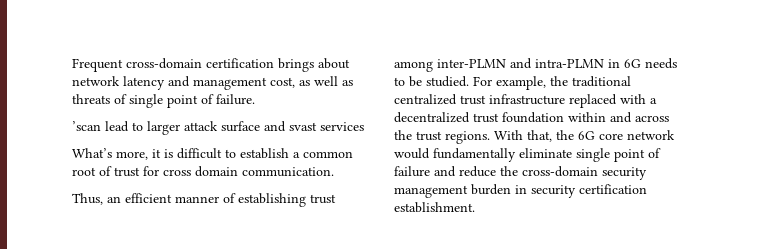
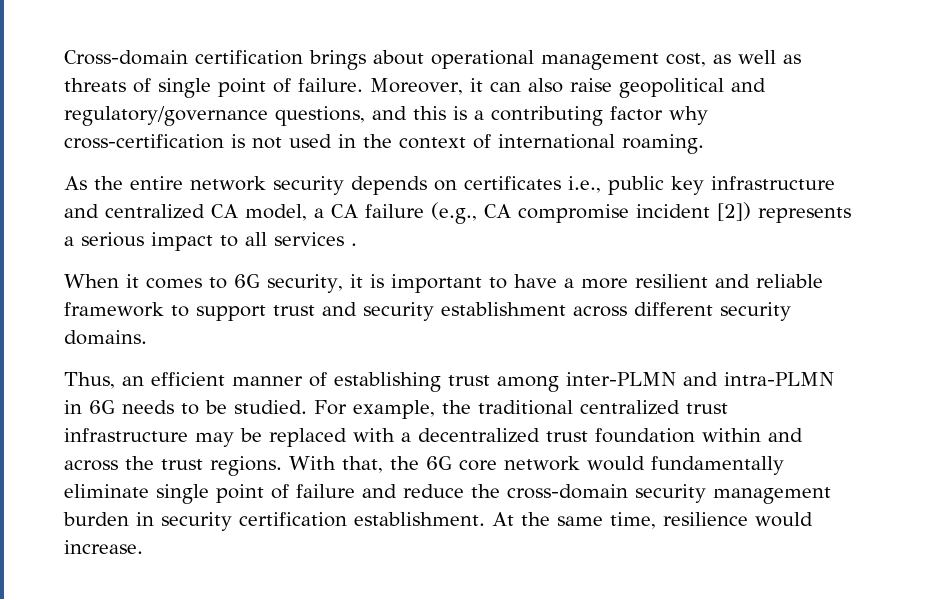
- Frequent cross-domain certification brings about network latency and management cost, as well as threats of single point of failure.
- ’scan lead to larger attack surface and svast services
- What’s more, it is difficult to establish a common root of trust for cross domain communication.
+ Cross-domain certification brings about operational management cost, as well as threats of single point of failure. Moreover, it can also raise geopolitical and regulatory/governance questions, and this is a contributing factor why cross-certification is not used in the context of international roaming.
+ As the entire network security depends on certificates i.e., public key infrastructure and centralized CA model, a CA failure (e.g., CA compromise incident [2]) represents a serious impact to all services .
+ When it comes to 6G security, it is important to have a more resilient and reliable framework to support trust and security establishment across different security domains.
- For example, the traditional centralized trust infrastructure replaced with a decentralized trust foundation within and across the trust regions.
+ For example, the traditional centralized trust infrastructure may be replaced with a decentralized trust foundation within and across the trust regions.
+ At the same time, resilience would increase.

